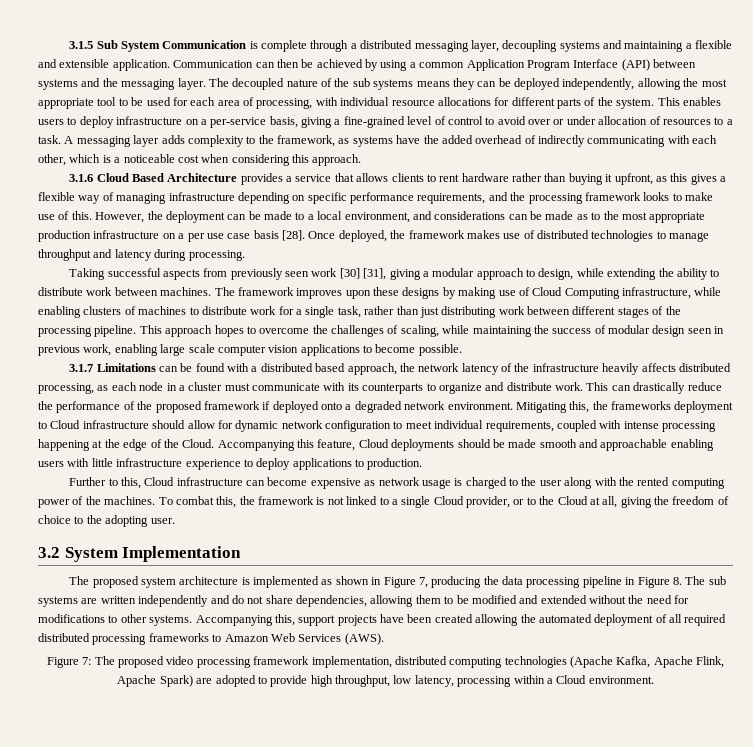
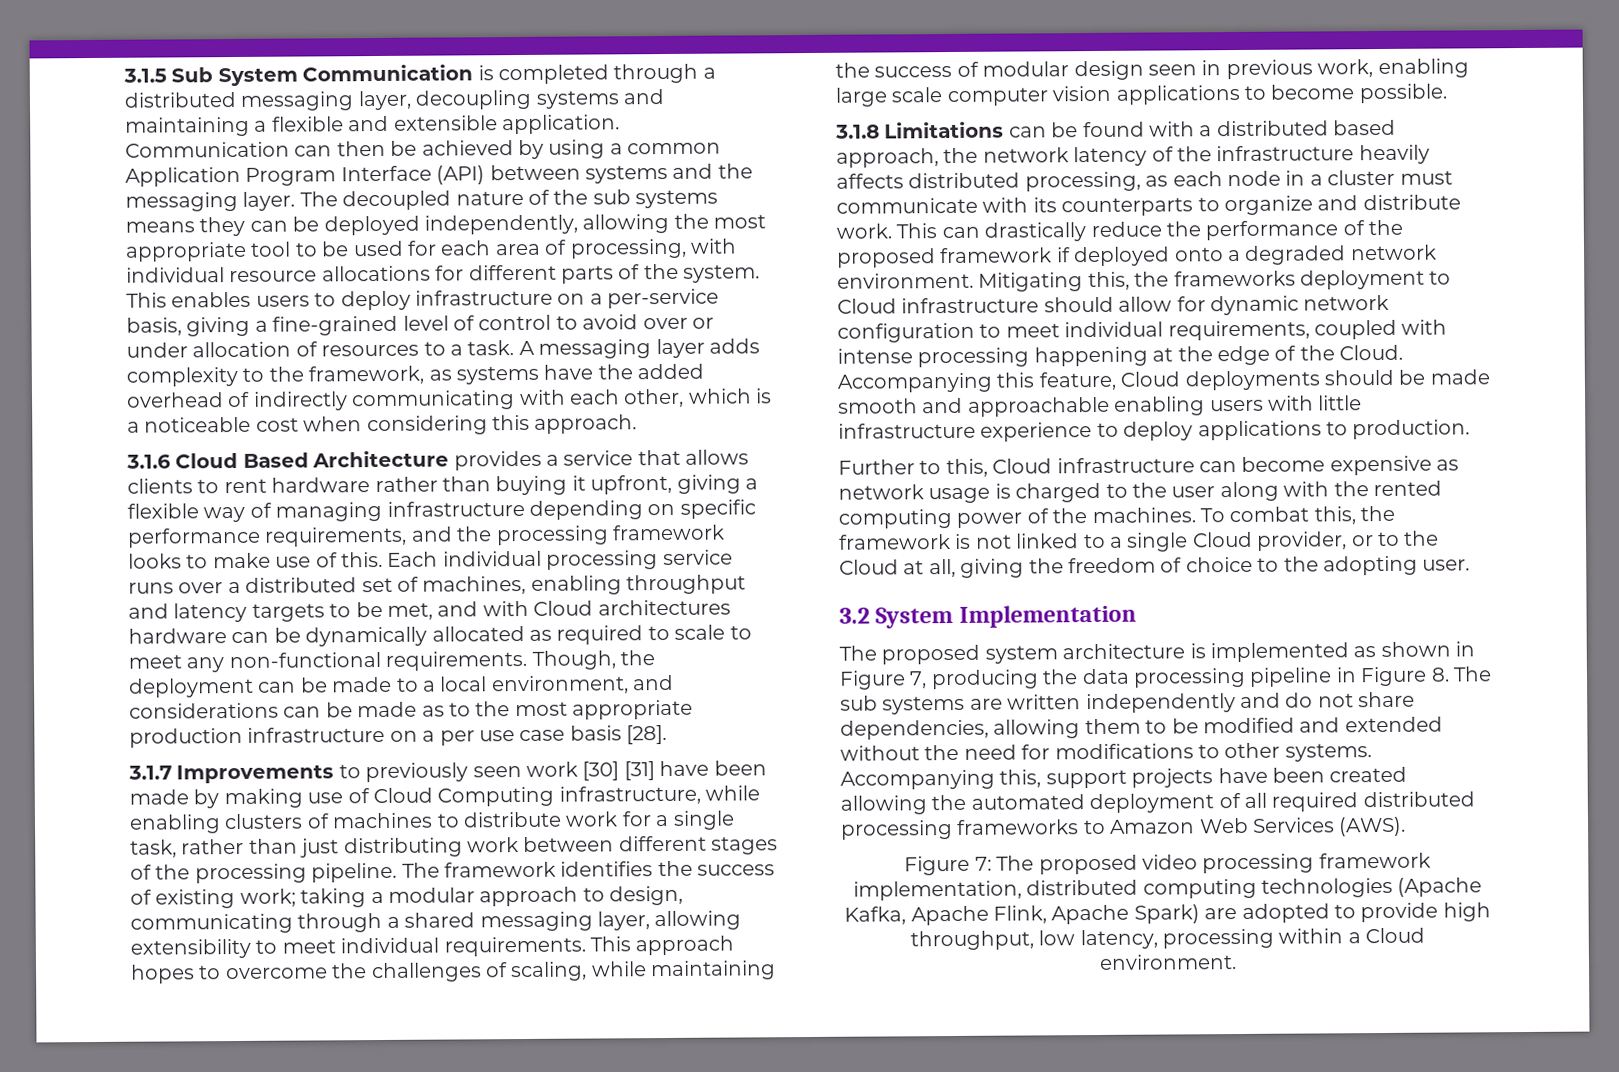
- 3.1.5 Sub System Communication is complete through a distributed messaging layer, decoupling systems and maintaining a flexible and extensible application.
+ 3.1.5 Sub System Communication is completed through a distributed messaging layer, decoupling systems and maintaining a flexible and extensible application.
- 3.1.6 Cloud Based Architecture provides a service that allows clients to rent hardware rather than buying it upfront, as this gives a flexible way of managing infrastructure depending on specific performance requirements, and the processing framework looks to make use of this.
+ 3.1.6 Cloud Based Architecture provides a service that allows clients to rent hardware rather than buying it upfront, giving a flexible way of managing infrastructure depending on specific performance requirements, and the processing framework looks to make use of this.
- However, the deployment can be made to a local environment, and considerations can be made as to the most appropriate production infrastructure on a per use case basis [28]. Once deployed, the framework makes use of distributed technologies to manage throughput and latency during processing.
- Taking successful aspects from previously seen work [30] [31], giving a modular approach to design, while extending the ability to distribute work between machines. The framework improves upon these designs by making use of Cloud Computing infrastructure, while enabling clusters of machines to distribute work for a single task, rather than just distributing work between different stages of the processing pipeline.
+ Each individual processing service runs over a distributed set of machines, enabling throughput and latency targets to be met, and with Cloud architectures hardware can be dynamically allocated as required to scale to meet any non-functional requirements. Though, the deployment can be made to a local environment, and considerations can be made as to the most appropriate production infrastructure on a per use case basis [28].
+ 3.1.7 Improvements to previously seen work [30] [31] have been made by making use of Cloud Computing infrastructure, while enabling clusters of machines to distribute work for a single task, rather than just distributing work between different stages of the processing pipeline.
+ The framework identifies the success of existing work; taking a modular approach to design, communicating through a shared messaging layer, allowing extensibility to meet individual requirements.
- 3.1.7 Limitations can be found with a distributed based approach, the network latency of the infrastructure heavily affects distributed processing, as each node in a cluster must communicate with its counterparts to organize and distribute work.
+ 3.1.8 Limitations can be found with a distributed based approach, the network latency of the infrastructure heavily affects distributed processing, as each node in a cluster must communicate with its counterparts to organize and distribute work.

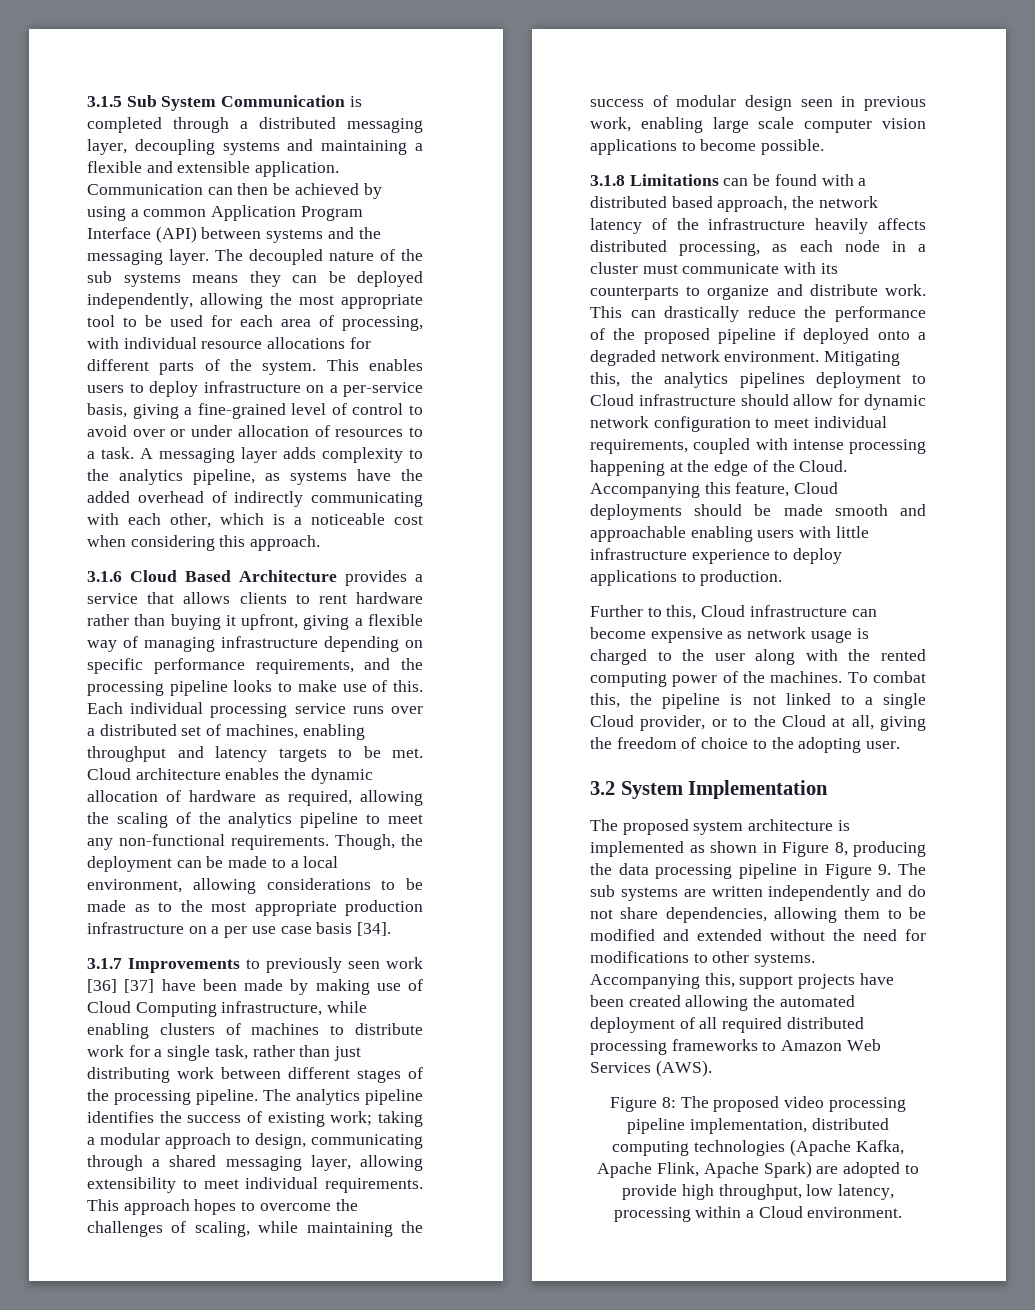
- A messaging layer adds complexity to the framework, as systems have the added overhead of indirectly communicating with each other, which is a noticeable cost when considering this approach.
+ A messaging layer adds complexity to the analytics pipeline, as systems have the added overhead of indirectly communicating with each other, which is a noticeable cost when considering this approach.
- 3.1.6 Cloud Based Architecture provides a service that allows clients to rent hardware rather than buying it upfront, giving a flexible way of managing infrastructure depending on specific performance requirements, and the processing framework looks to make use of this.
+ 3.1.6 Cloud Based Architecture provides a service that allows clients to rent hardware rather than buying it upfront, giving a flexible way of managing infrastructure depending on specific performance requirements, and the processing pipeline looks to make use of this.
- Each individual processing service runs over a distributed set of machines, enabling throughput and latency targets to be met, and with Cloud architectures hardware can be dynamically allocated as required to scale to meet any non-functional requirements.
+ Each individual processing service runs over a distributed set of machines, enabling throughput and latency targets to be met. Cloud architecture enables the dynamic allocation of hardware as required, allowing the scaling of the analytics pipeline to meet any non-functional requirements.
- Though, the deployment can be made to a local environment, and considerations can be made as to the most appropriate production infrastructure on a per use case basis [28].
+ Though, the deployment can be made to a local environment, allowing considerations to be made as to the most appropriate production infrastructure on a per use case basis [34].
- 3.1.7 Improvements to previously seen work [30] [31] have been made by making use of Cloud Computing infrastructure, while enabling clusters of machines to distribute work for a single task, rather than just distributing work between different stages of the processing pipeline.
+ 3.1.7 Improvements to previously seen work [36] [37] have been made by making use of Cloud Computing infrastructure, while enabling clusters of machines to distribute work for a single task, rather than just distributing work between different stages of the processing pipeline.
- The framework identifies the success of existing work; taking a modular approach to design, communicating through a shared messaging layer, allowing extensibility to meet individual requirements.
+ The analytics pipeline identifies the success of existing work; taking a modular approach to design, communicating through a shared messaging layer, allowing extensibility to meet individual requirements.
- This can drastically reduce the performance of the proposed framework if deployed onto a degraded network environment.
+ This can drastically reduce the performance of the proposed pipeline if deployed onto a degraded network environment.
- Mitigating this, the frameworks deployment to Cloud infrastructure should allow for dynamic network configuration to meet individual requirements, coupled with intense processing happening at the edge of the Cloud.
+ Mitigating this, the analytics pipelines deployment to Cloud infrastructure should allow for dynamic network configuration to meet individual requirements, coupled with intense processing happening at the edge of the Cloud.
- To combat this, the framework is not linked to a single Cloud provider, or to the Cloud at all, giving the freedom of choice to the adopting user.
+ To combat this, the pipeline is not linked to a single Cloud provider, or to the Cloud at all, giving the freedom of choice to the adopting user.
- The proposed system architecture is implemented as shown in Figure 7, producing the data processing pipeline in Figure 8. The sub systems are written independently and do not share dependencies, allowing them to be modified and extended without the need for modifications to other systems.
+ The proposed system architecture is implemented as shown in Figure 8, producing the data processing pipeline in Figure 9. The sub systems are written independently and do not share dependencies, allowing them to be modified and extended without the need for modifications to other systems.
- Figure 7: The proposed video processing framework implementation, distributed computing technologies (Apache Kafka, Apache Flink, Apache Spark) are adopted to provide high throughput, low latency, processing within a Cloud environment.
+ Figure 8: The proposed video processing pipeline implementation, distributed computing technologies (Apache Kafka, Apache Flink, Apache Spark) are adopted to provide high throughput, low latency, processing within a Cloud environment.

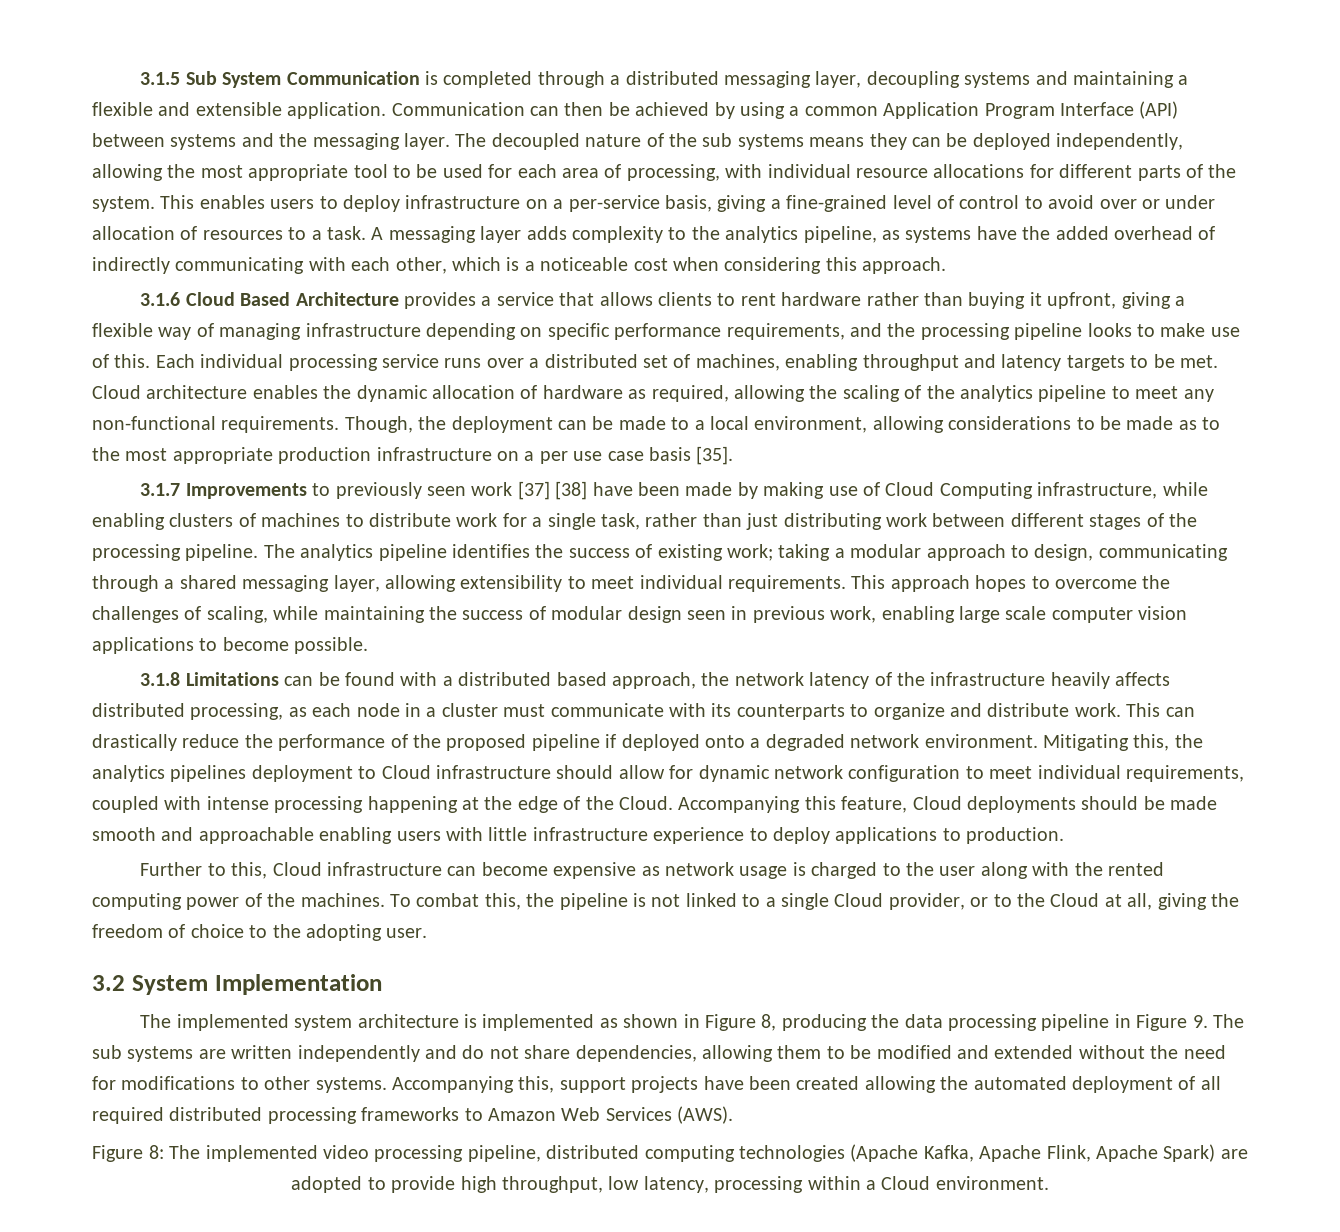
- Though, the deployment can be made to a local environment, allowing considerations to be made as to the most appropriate production infrastructure on a per use case basis [34].
+ Though, the deployment can be made to a local environment, allowing considerations to be made as to the most appropriate production infrastructure on a per use case basis [35].
- 3.1.7 Improvements to previously seen work [36] [37] have been made by making use of Cloud Computing infrastructure, while enabling clusters of machines to distribute work for a single task, rather than just distributing work between different stages of the processing pipeline.
+ 3.1.7 Improvements to previously seen work [37] [38] have been made by making use of Cloud Computing infrastructure, while enabling clusters of machines to distribute work for a single task, rather than just distributing work between different stages of the processing pipeline.
- The proposed system architecture is implemented as shown in Figure 8, producing the data processing pipeline in Figure 9. The sub systems are written independently and do not share dependencies, allowing them to be modified and extended without the need for modifications to other systems.
+ The implemented system architecture is implemented as shown in Figure 8, producing the data processing pipeline in Figure 9. The sub systems are written independently and do not share dependencies, allowing them to be modified and extended without the need for modifications to other systems.
- Figure 8: The proposed video processing pipeline implementation, distributed computing technologies (Apache Kafka, Apache Flink, Apache Spark) are adopted to provide high throughput, low latency, processing within a Cloud environment.
+ Figure 8: The implemented video processing pipeline, distributed computing technologies (Apache Kafka, Apache Flink, Apache Spark) are adopted to provide high throughput, low latency, processing within a Cloud environment.

